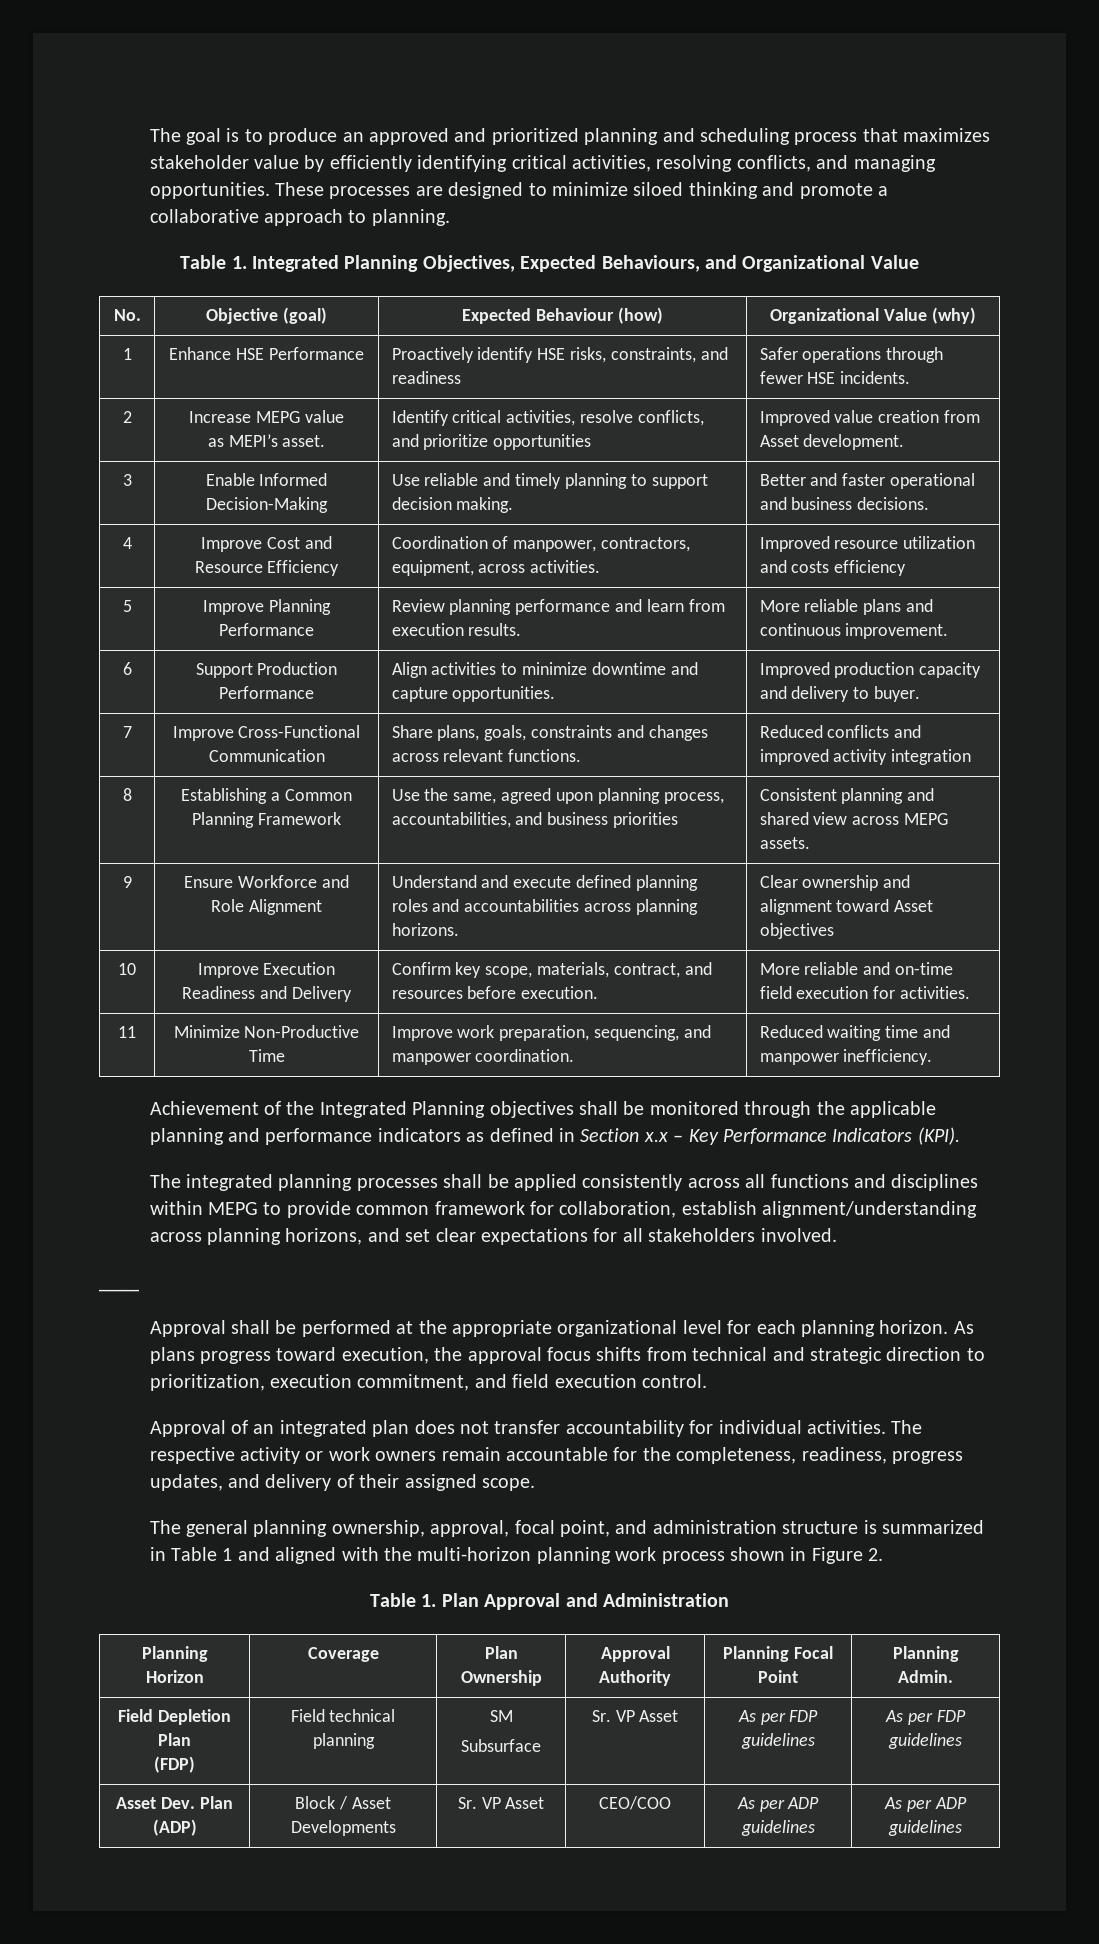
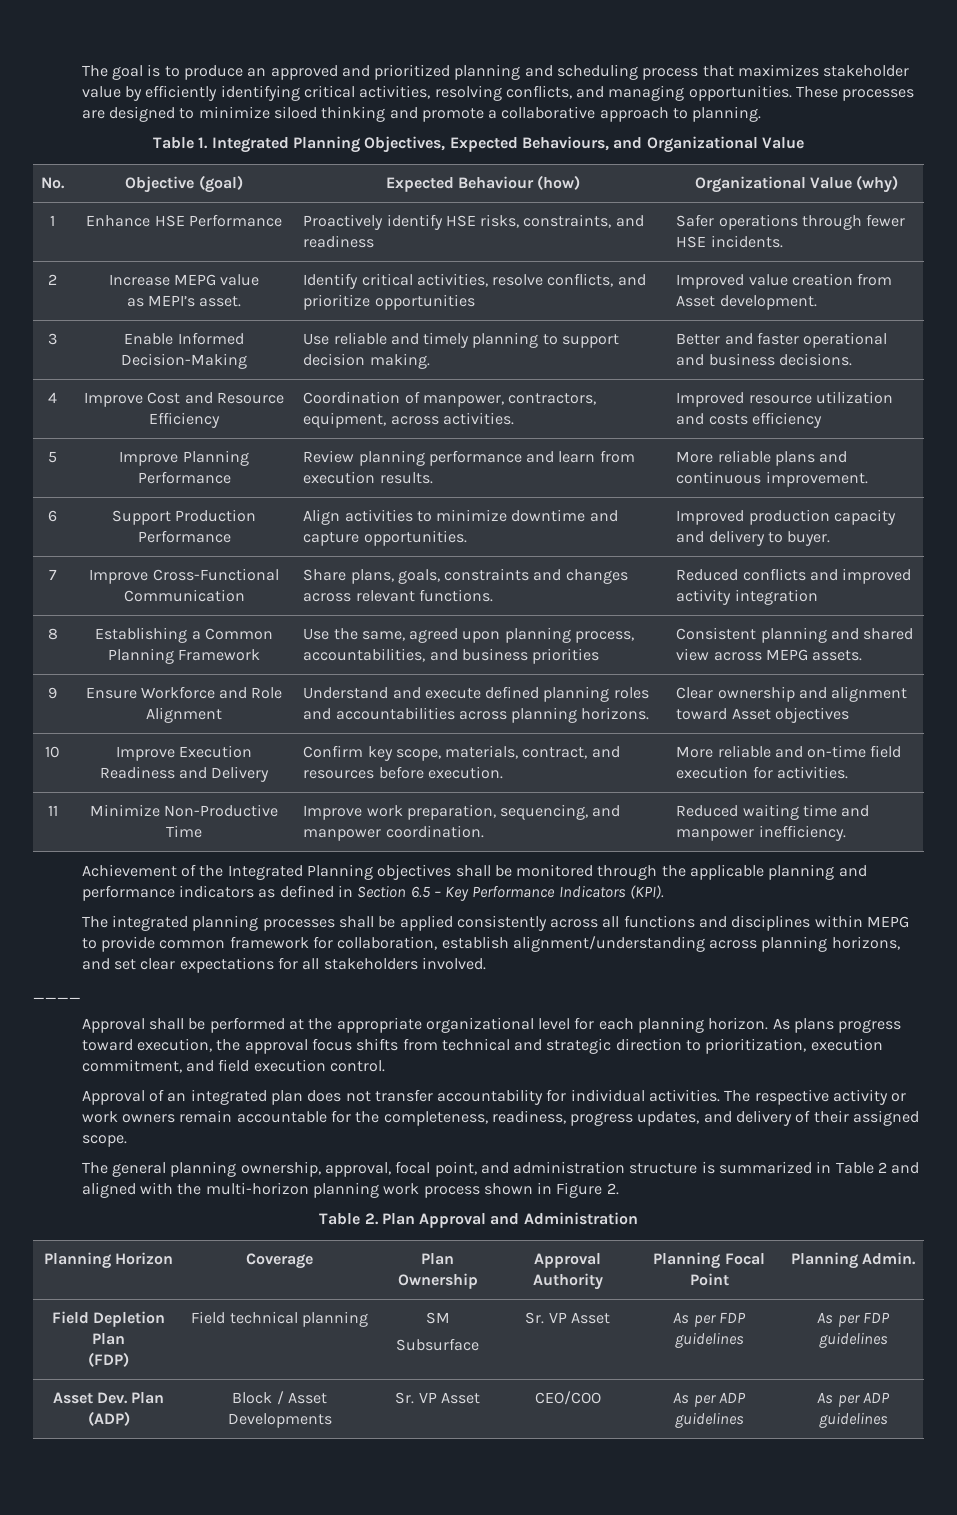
- Achievement of the Integrated Planning objectives shall be monitored through the applicable planning and performance indicators as defined in Section x.x – Key Performance Indicators (KPI).
+ Achievement of the Integrated Planning objectives shall be monitored through the applicable planning and performance indicators as defined in Section 6.5 – Key Performance Indicators (KPI).
- The general planning ownership, approval, focal point, and administration structure is summarized in Table 1 and aligned with the multi-horizon planning work process shown in Figure 2.
+ The general planning ownership, approval, focal point, and administration structure is summarized in Table 2 and aligned with the multi-horizon planning work process shown in Figure 2.
- Table 1. Plan Approval and Administration
+ Table 2. Plan Approval and Administration

